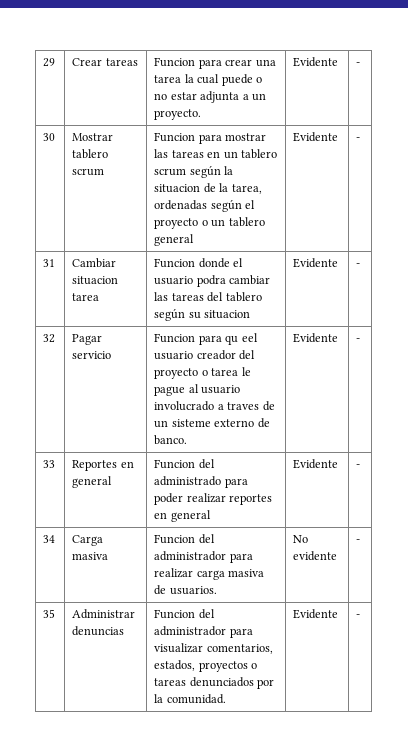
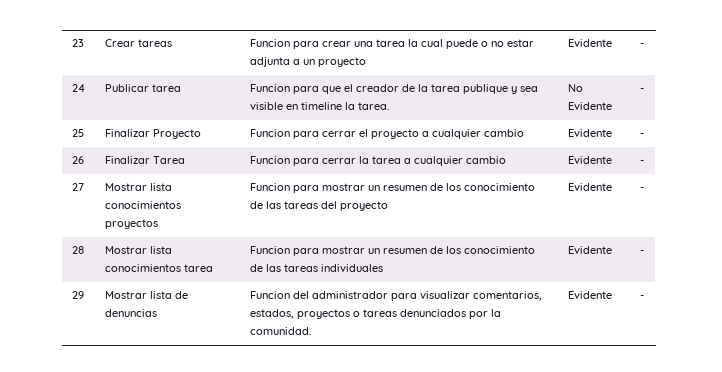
- 29 | Crear tareas | Funcion para crear una tarea la cual puede o no estar adjunta a un proyecto. | Evidente | -
- 30 | Mostrar tablero scrum | Funcion para mostrar las tareas en un tablero scrum según la situacion de la tarea, ordenadas según el proyecto o un tablero general | Evidente | -
- 31 | Cambiar situacion tarea | Funcion donde el usuario podra cambiar las tareas del tablero según su situacion | Evidente | -
- 32 | Pagar servicio | Funcion para qu eel usuario creador del proyecto o tarea le pague al usuario involucrado a traves de un sisteme externo de banco. | Evidente | -
- 33 | Reportes en general | Funcion del administrado para poder realizar reportes en general | Evidente | -
- 34 | Carga masiva | Funcion del administrador para realizar carga masiva de usuarios. | No evidente | -
- 35 | Administrar denuncias | Funcion del administrador para visualizar comentarios, estados, proyectos o tareas denunciados por la comunidad. | Evidente | -
+ 23 | Crear tareas | Funcion para crear una tarea la cual puede o no estar adjunta a un proyecto | Evidente | -
+ 24 | Publicar tarea | Funcion para que el creador de la tarea publique y sea visible en timeline la tarea. | No Evidente | -
+ 25 | Finalizar Proyecto | Funcion para cerrar el proyecto a cualquier cambio | Evidente | -
+ 26 | Finalizar Tarea | Funcion para cerrar la tarea a cualquier cambio | Evidente | -
+ 27 | Mostrar lista conocimientos proyectos | Funcion para mostrar un resumen de los conocimiento de las tareas del proyecto | Evidente | -
+ 28 | Mostrar lista conocimientos tarea | Funcion para mostrar un resumen de los conocimiento de las tareas individuales | Evidente | -
+ 29 | Mostrar lista de denuncias | Funcion del administrador para visualizar comentarios, estados, proyectos o tareas denunciados por la comunidad. | Evidente | -

